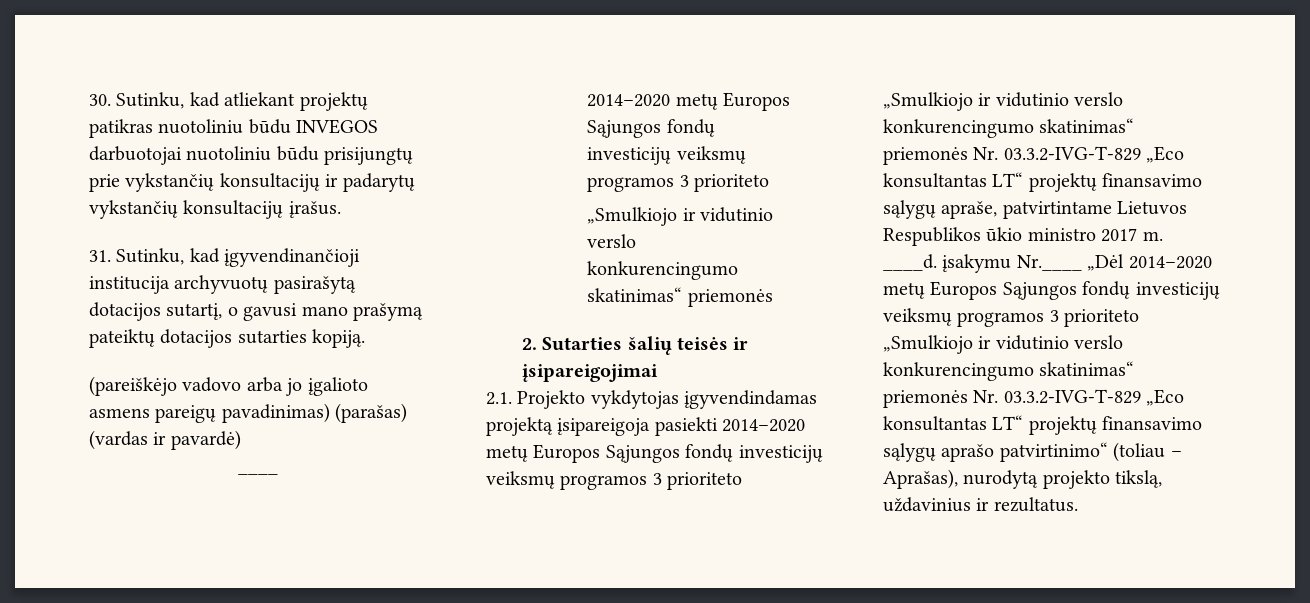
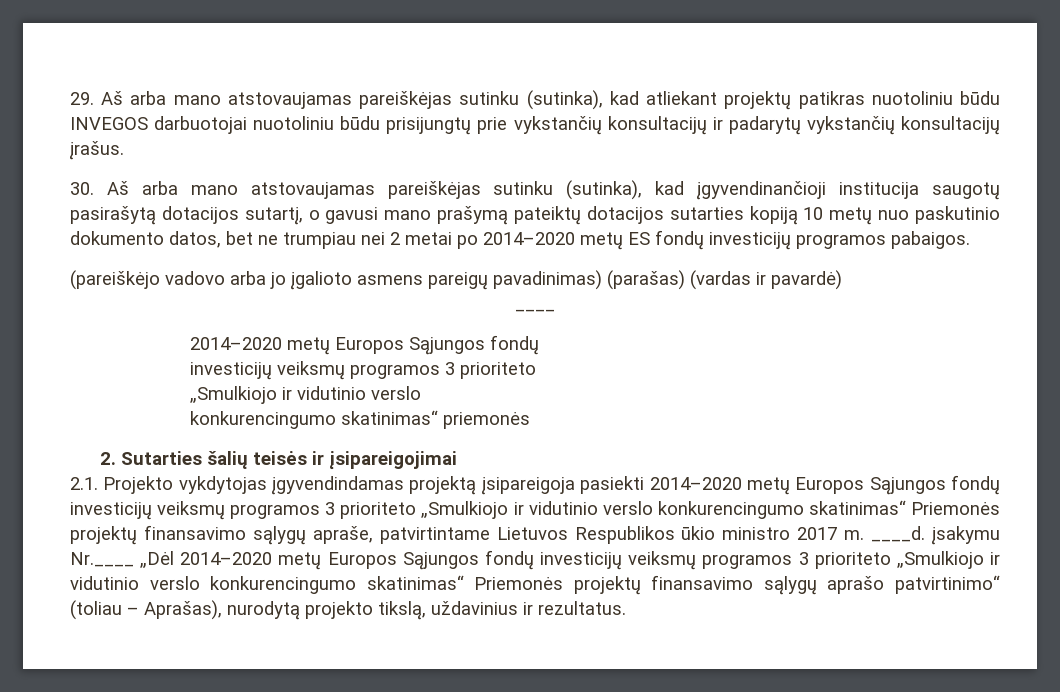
- 30. Sutinku, kad atliekant projektų patikras nuotoliniu būdu INVEGOS darbuotojai nuotoliniu būdu prisijungtų prie vykstančių konsultacijų ir padarytų vykstančių konsultacijų įrašus.
+ 29. Aš arba mano atstovaujamas pareiškėjas sutinku (sutinka), kad atliekant projektų patikras nuotoliniu būdu INVEGOS darbuotojai nuotoliniu būdu prisijungtų prie vykstančių konsultacijų ir padarytų vykstančių konsultacijų įrašus.
- 31. Sutinku, kad įgyvendinančioji institucija archyvuotų pasirašytą dotacijos sutartį, o gavusi mano prašymą pateiktų dotacijos sutarties kopiją.
+ 30. Aš arba mano atstovaujamas pareiškėjas sutinku (sutinka), kad įgyvendinančioji institucija saugotų pasirašytą dotacijos sutartį, o gavusi mano prašymą pateiktų dotacijos sutarties kopiją 10 metų nuo paskutinio dokumento datos, bet ne trumpiau nei 2 metai po 2014–2020 metų ES fondų investicijų programos pabaigos.
- 2.1. Projekto vykdytojas įgyvendindamas projektą įsipareigoja pasiekti 2014–2020 metų Europos Sąjungos fondų investicijų veiksmų programos 3 prioriteto „Smulkiojo ir vidutinio verslo konkurencingumo skatinimas“ priemonės Nr. 03.3.2-IVG-T-829 „Eco konsultantas LT“ projektų finansavimo sąlygų apraše, patvirtintame Lietuvos Respublikos ūkio ministro 2017 m.
+ 2.1. Projekto vykdytojas įgyvendindamas projektą įsipareigoja pasiekti 2014–2020 metų Europos Sąjungos fondų investicijų veiksmų programos 3 prioriteto „Smulkiojo ir vidutinio verslo konkurencingumo skatinimas“ Priemonės projektų finansavimo sąlygų apraše, patvirtintame Lietuvos Respublikos ūkio ministro 2017 m.
- ____d. įsakymu Nr.____ „Dėl 2014–2020 metų Europos Sąjungos fondų investicijų veiksmų programos 3 prioriteto „Smulkiojo ir vidutinio verslo konkurencingumo skatinimas“ priemonės Nr. 03.3.2-IVG-T-829 „Eco konsultantas LT“ projektų finansavimo sąlygų aprašo patvirtinimo“ (toliau – Aprašas), nurodytą projekto tikslą, uždavinius ir rezultatus.
+ ____d. įsakymu Nr.____ „Dėl 2014–2020 metų Europos Sąjungos fondų investicijų veiksmų programos 3 prioriteto „Smulkiojo ir vidutinio verslo konkurencingumo skatinimas“ Priemonės projektų finansavimo sąlygų aprašo patvirtinimo“ (toliau – Aprašas), nurodytą projekto tikslą, uždavinius ir rezultatus.

